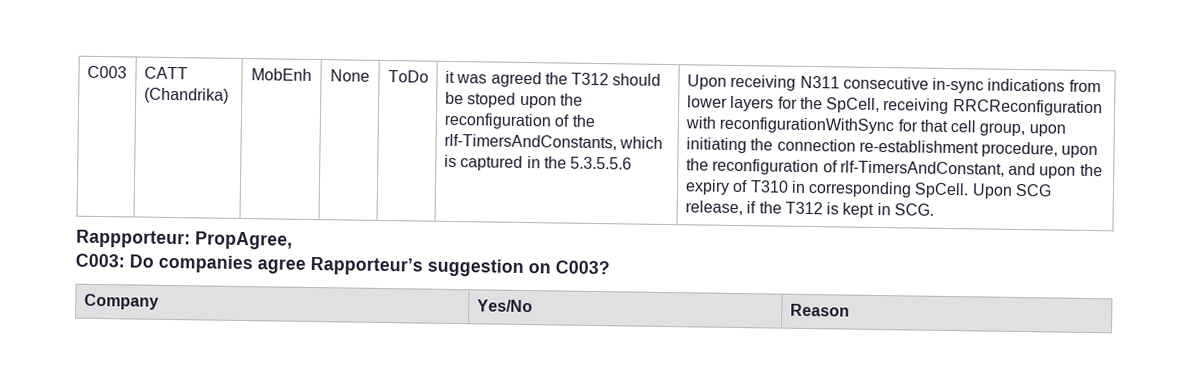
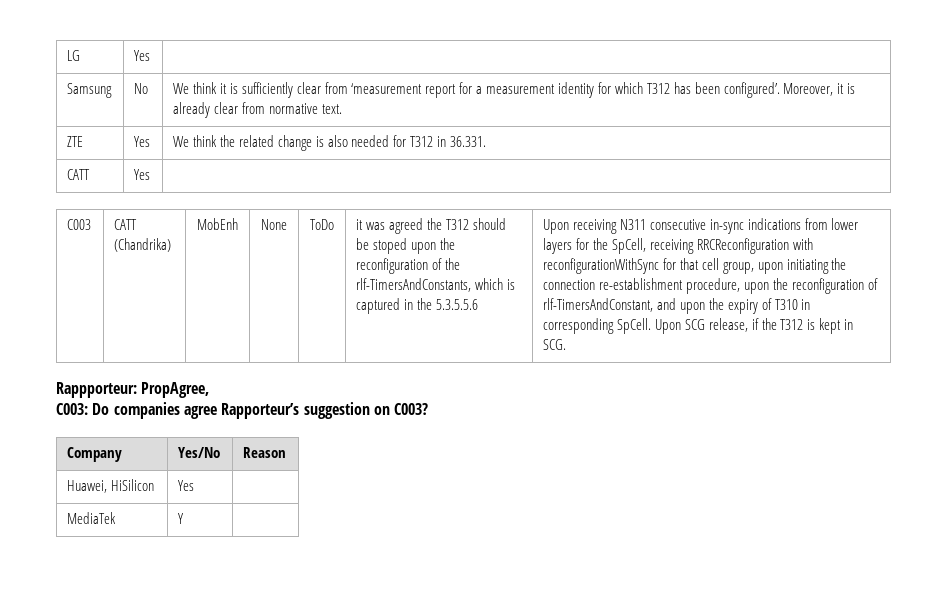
+ LG | Yes |
+ Samsung | No | We think it is sufficiently clear from ‘measurement report for a measurement identity for which T312 has been configured’. Moreover, it is already clear from normative text.
+ ZTE | Yes | We think the related change is also needed for T312 in 36.331.
+ CATT | Yes |
+ Huawei, HiSilicon | Yes |
+ MediaTek | Y |

